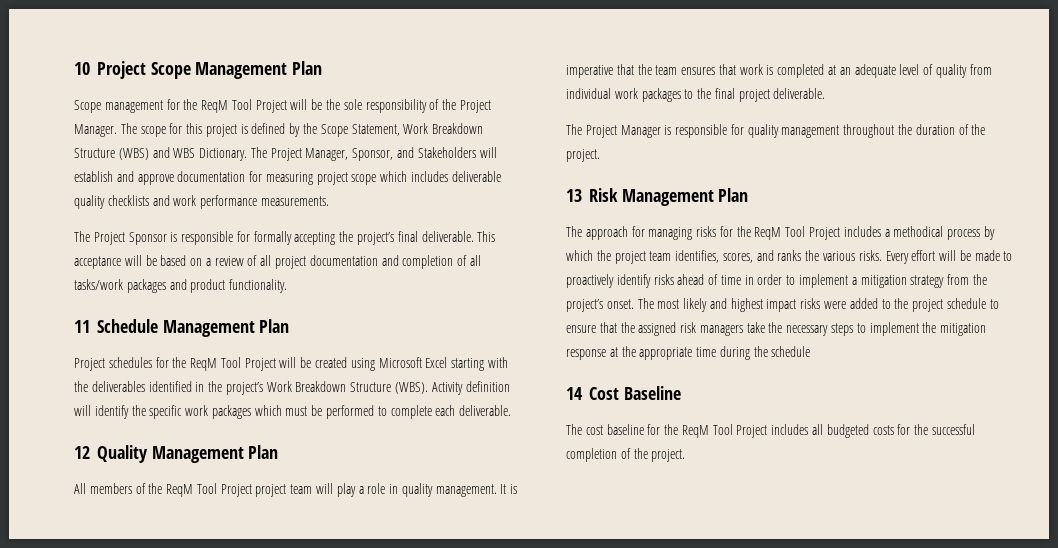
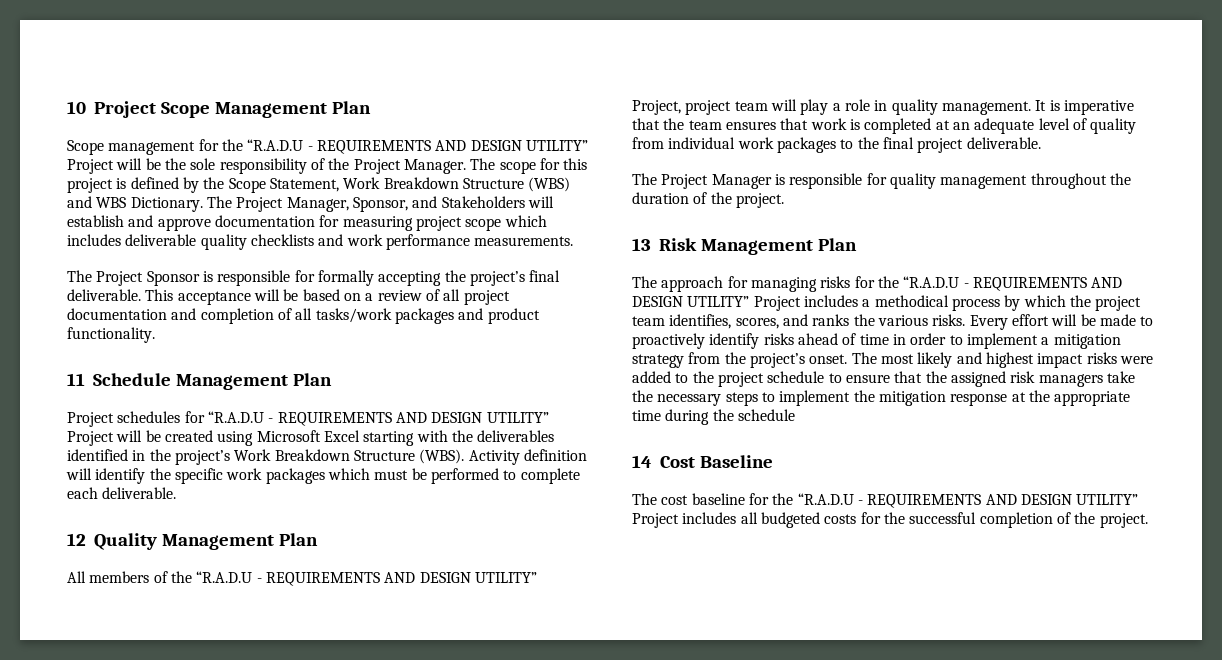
- Scope management for the ReqM Tool Project will be the sole responsibility of the Project Manager.
+ Scope management for the “R.A.D.U - REQUIREMENTS AND DESIGN UTILITY” Project will be the sole responsibility of the Project Manager.
- Project schedules for the ReqM Tool Project will be created using Microsoft Excel starting with the deliverables identified in the project’s Work Breakdown Structure (WBS).
+ Project schedules for “R.A.D.U - REQUIREMENTS AND DESIGN UTILITY” Project will be created using Microsoft Excel starting with the deliverables identified in the project’s Work Breakdown Structure (WBS).
- All members of the ReqM Tool Project project team will play a role in quality management.
+ All members of the “R.A.D.U - REQUIREMENTS AND DESIGN UTILITY” Project, project team will play a role in quality management.
- The approach for managing risks for the ReqM Tool Project includes a methodical process by which the project team identifies, scores, and ranks the various risks.
+ The approach for managing risks for the “R.A.D.U - REQUIREMENTS AND DESIGN UTILITY” Project includes a methodical process by which the project team identifies, scores, and ranks the various risks.
- The cost baseline for the ReqM Tool Project includes all budgeted costs for the successful completion of the project.
+ The cost baseline for the “R.A.D.U - REQUIREMENTS AND DESIGN UTILITY” Project includes all budgeted costs for the successful completion of the project.

